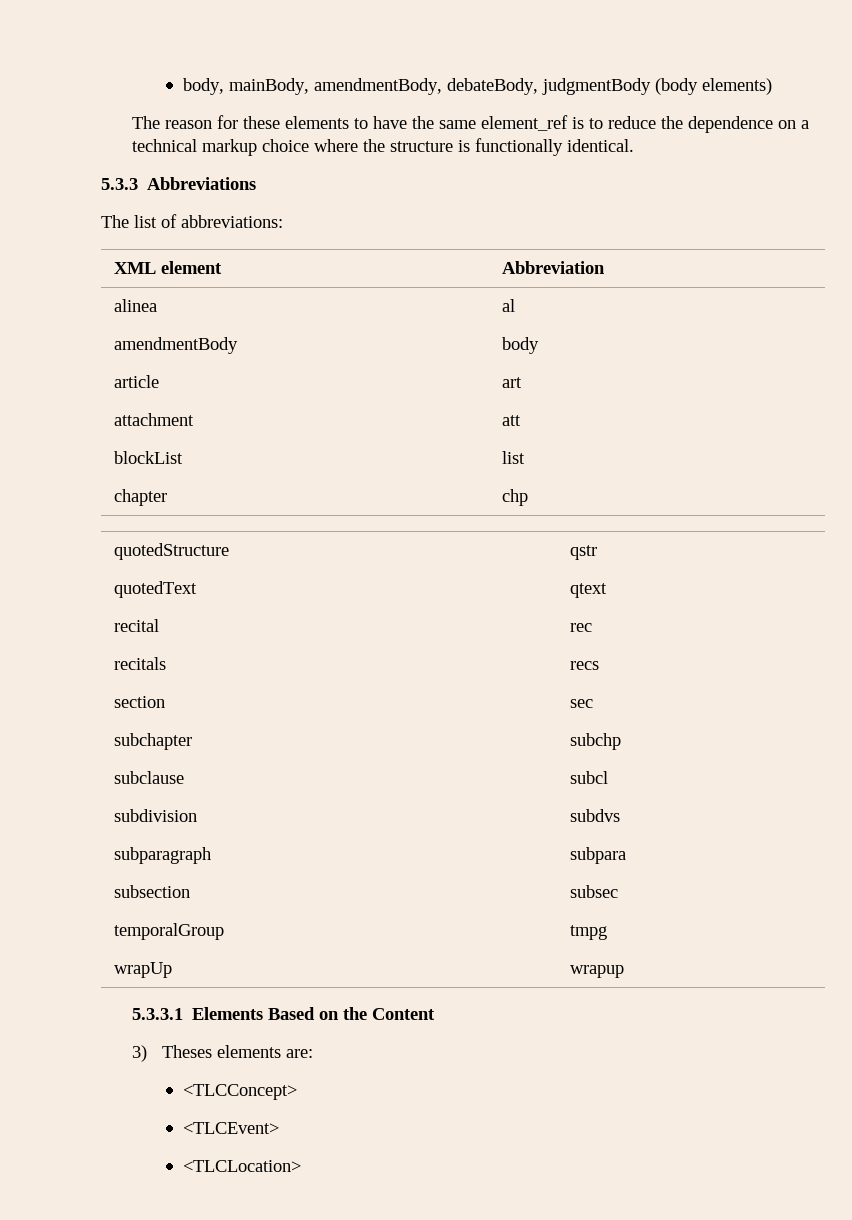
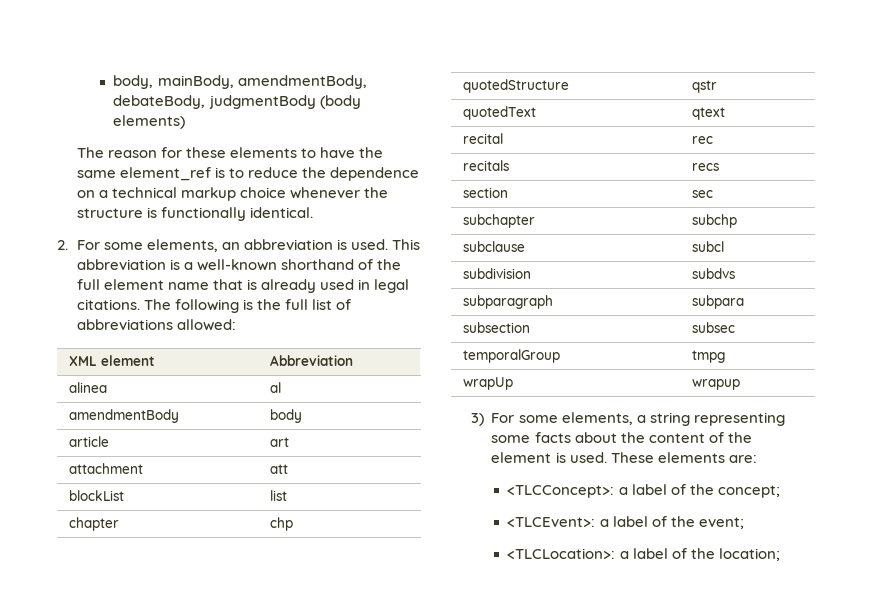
- The reason for these elements to have the same element_ref is to reduce the dependence on a technical markup choice where the structure is functionally identical.
+ The reason for these elements to have the same element_ref is to reduce the dependence on a technical markup choice whenever the structure is functionally identical.
- 5.3.3 Abbreviations
- The list of abbreviations:
+ 2. For some elements, an abbreviation is used. This abbreviation is a well-known shorthand of the full element name that is already used in legal citations. The following is the full list of abbreviations allowed:
- 5.3.3.1 Elements Based on the Content
- 3) Theses elements are:
- <TLCConcept>
- <TLCEvent>
- <TLCLocation>
+ 3) For some elements, a string representing some facts about the content of the element is used. These elements are:
+ <TLCConcept>: a label of the concept;
+ <TLCEvent>: a label of the event;
+ <TLCLocation>: a label of the location;

